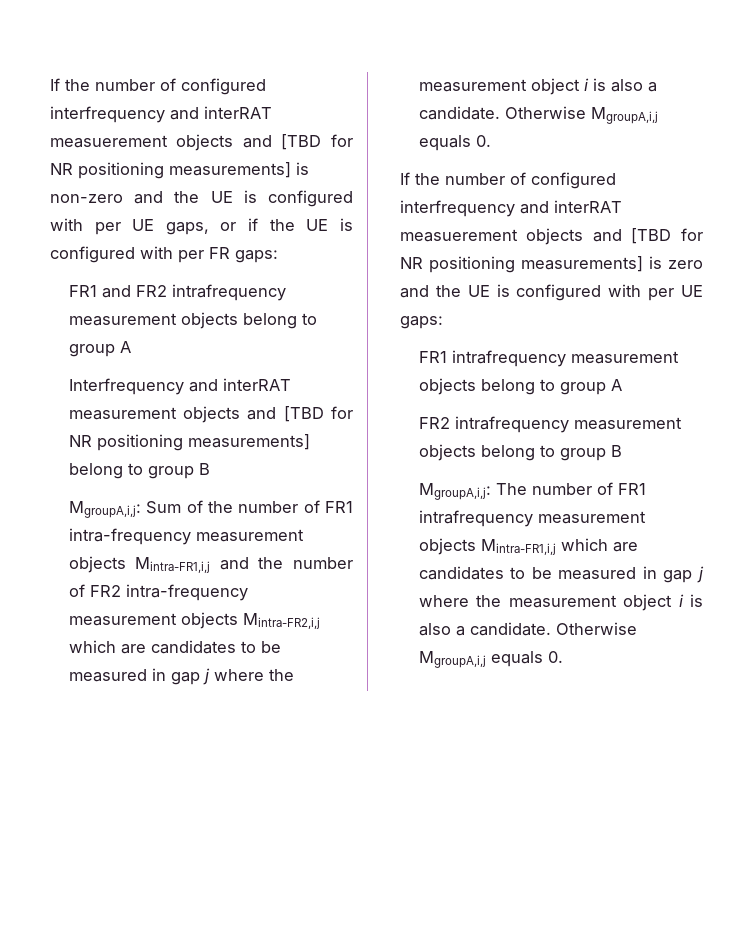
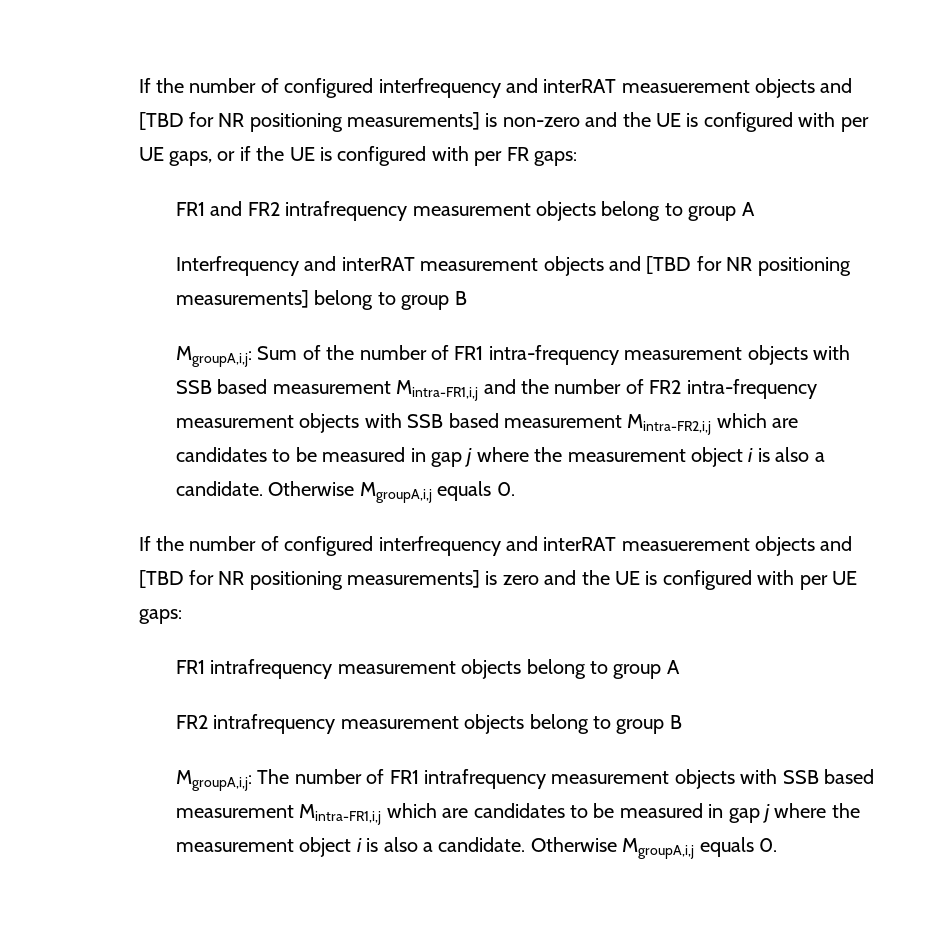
- MgroupA,i,j: Sum of the number of FR1 intra-frequency measurement objects Mintra-FR1,i,j and the number of FR2 intra-frequency measurement objects Mintra-FR2,i,j which are candidates to be measured in gap j where the measurement object i is also a candidate.
+ MgroupA,i,j: Sum of the number of FR1 intra-frequency measurement objects with SSB based measurement Mintra-FR1,i,j and the number of FR2 intra-frequency measurement objects with SSB based measurement Mintra-FR2,i,j which are candidates to be measured in gap j where the measurement object i is also a candidate.
- MgroupA,i,j: The number of FR1 intrafrequency measurement objects Mintra-FR1,i,j which are candidates to be measured in gap j where the measurement object i is also a candidate.
+ MgroupA,i,j: The number of FR1 intrafrequency measurement objects with SSB based measurement Mintra-FR1,i,j which are candidates to be measured in gap j where the measurement object i is also a candidate.

